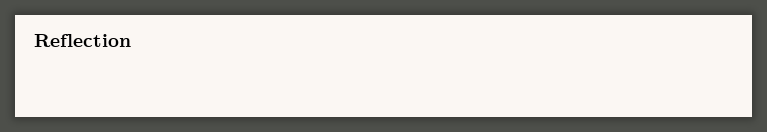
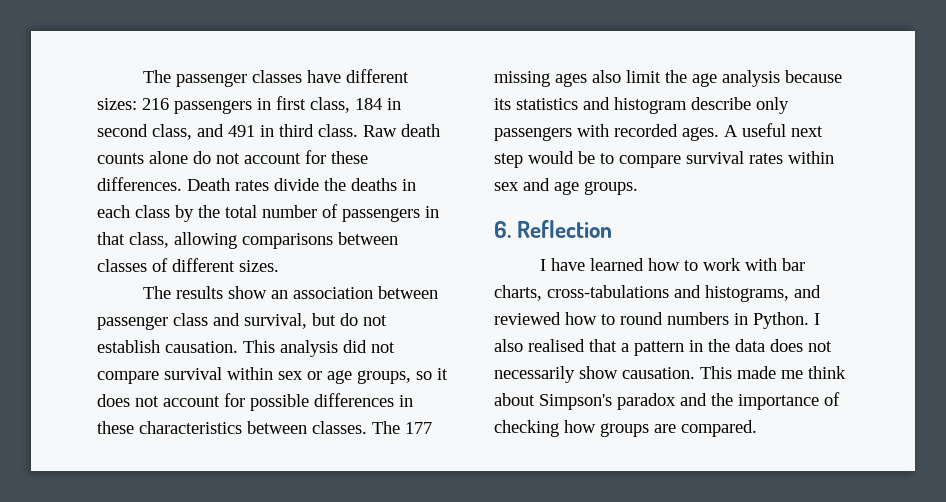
- Reflection
+ The passenger classes have different sizes: 216 passengers in first class, 184 in second class, and 491 in third class. Raw death counts alone do not account for these differences. Death rates divide the deaths in each class by the total number of passengers in that class, allowing comparisons between classes of different sizes.
+ The results show an association between passenger class and survival, but do not establish causation. This analysis did not compare survival within sex or age groups, so it does not account for possible differences in these characteristics between classes. The 177 missing ages also limit the age analysis because its statistics and histogram describe only passengers with recorded ages. A useful next step would be to compare survival rates within sex and age groups.
+ 6. Reflection
+ I have learned how to work with bar charts, cross-tabulations and histograms, and reviewed how to round numbers in Python. I also realised that a pattern in the data does not necessarily show causation. This made me think about Simpson's paradox and the importance of checking how groups are compared.

